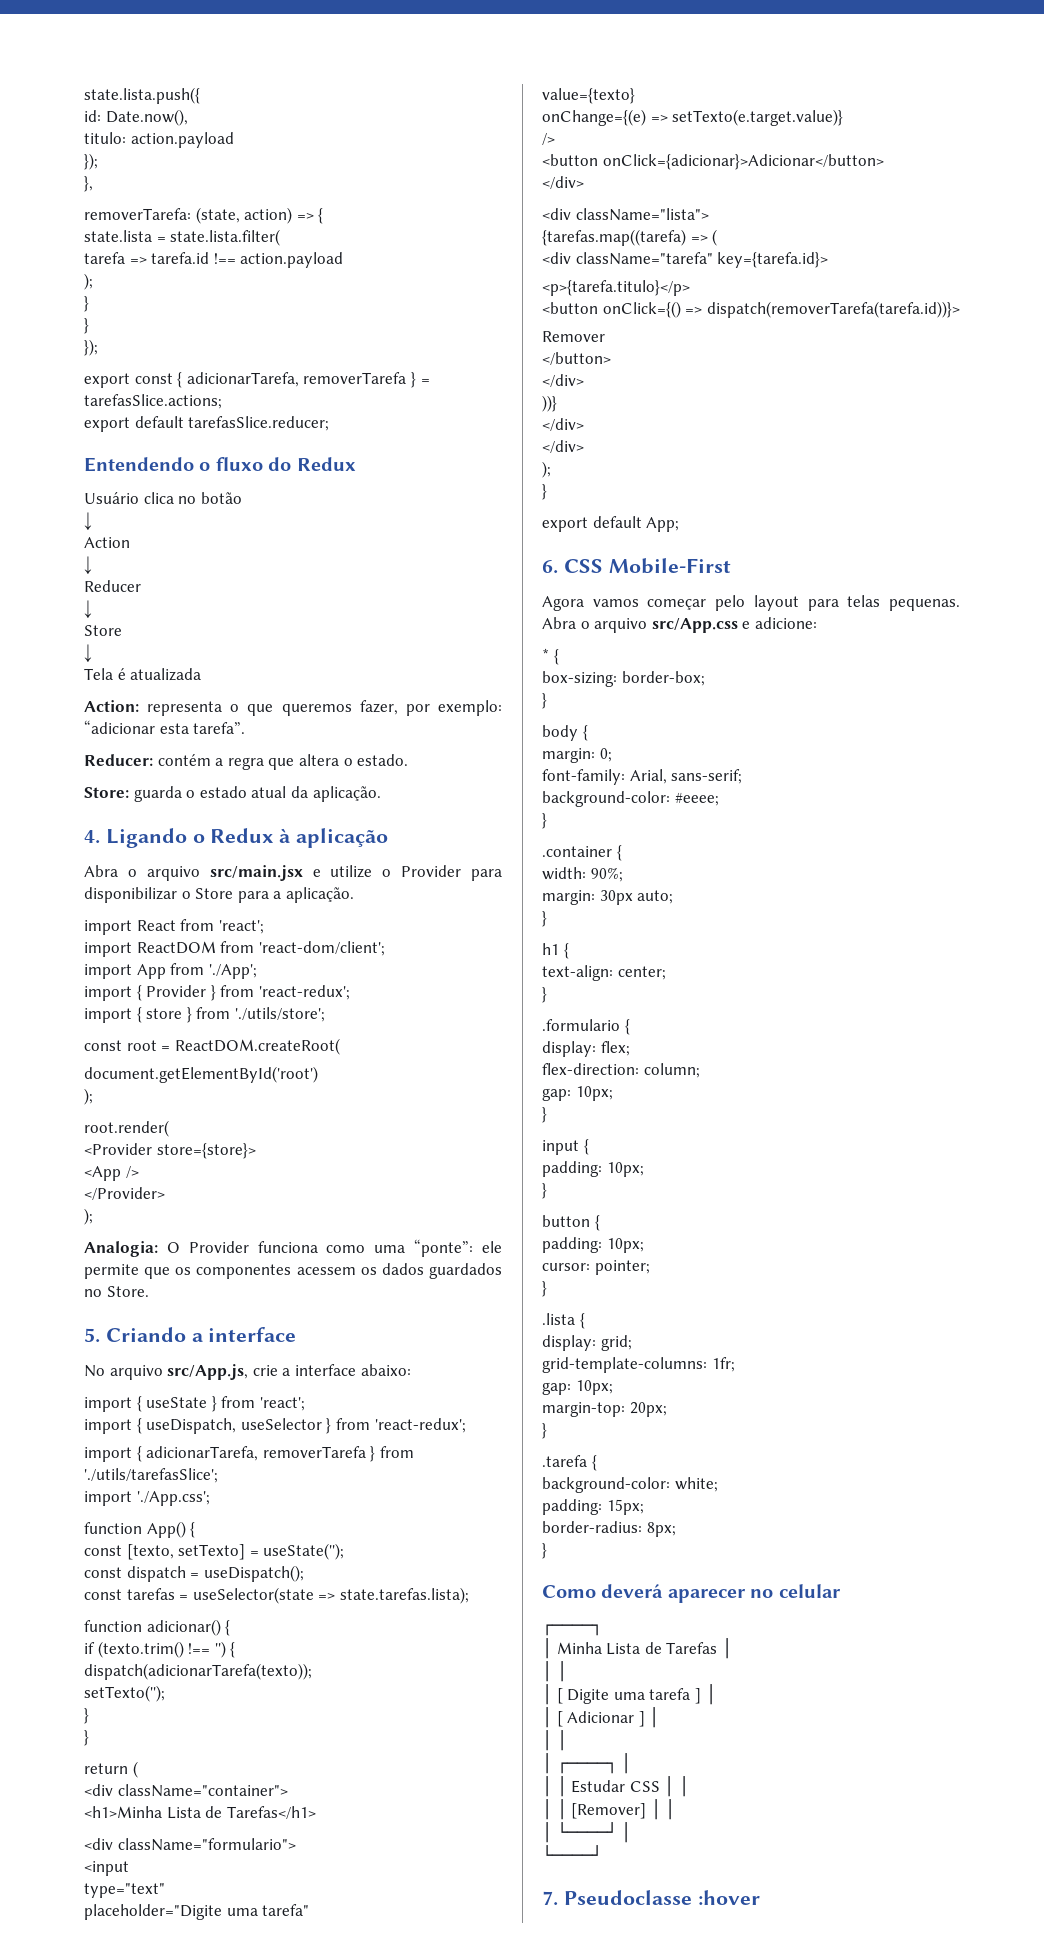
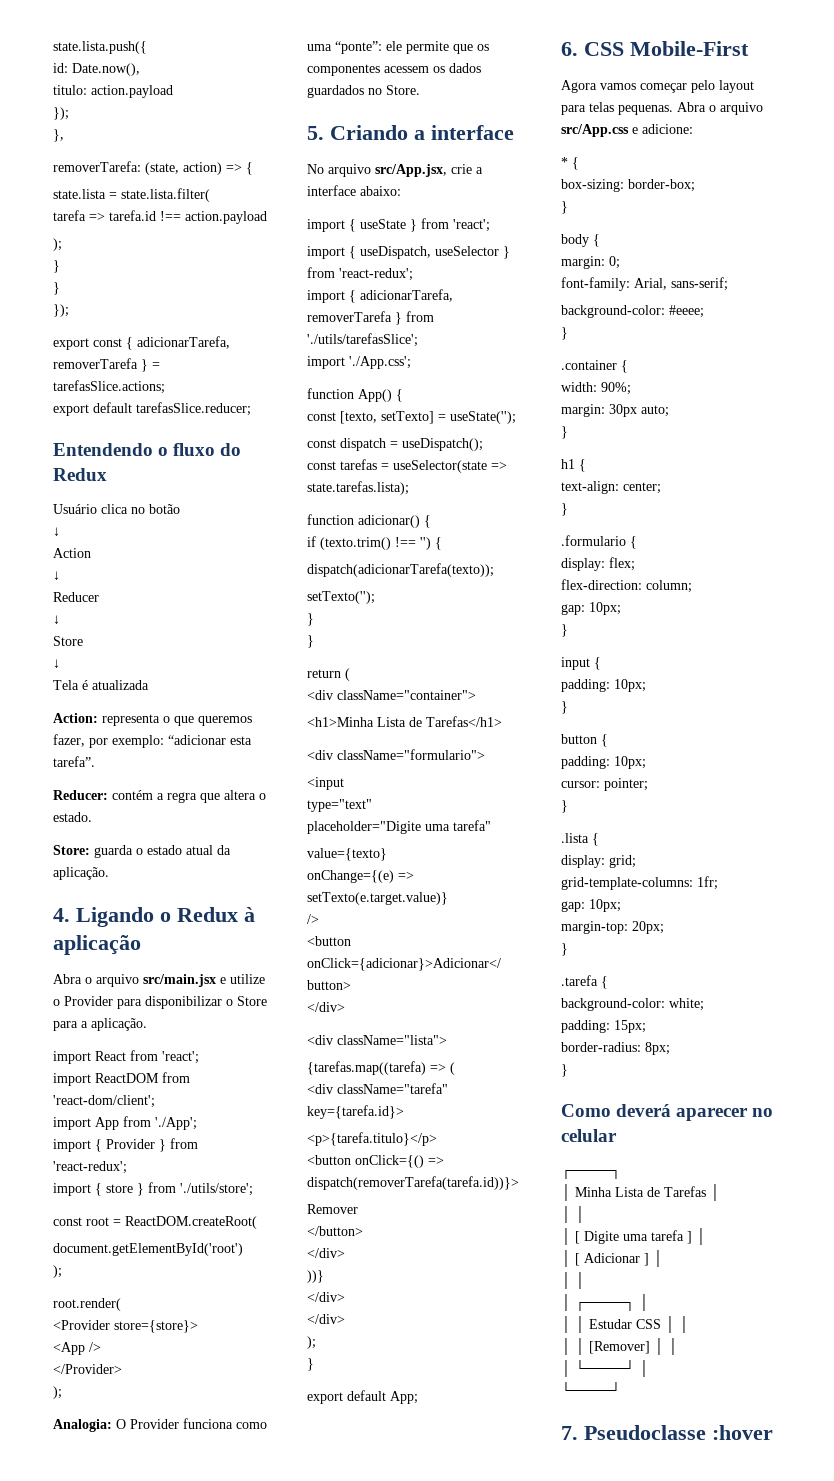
- No arquivo src/App.js, crie a interface abaixo:
+ No arquivo src/App.jsx, crie a interface abaixo:

